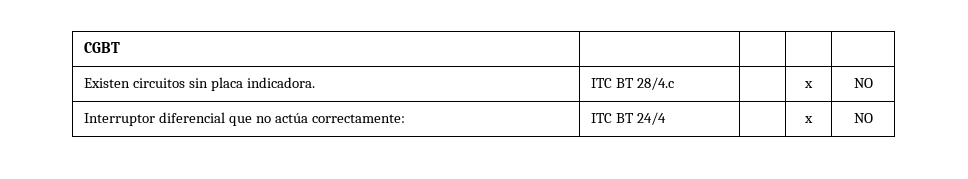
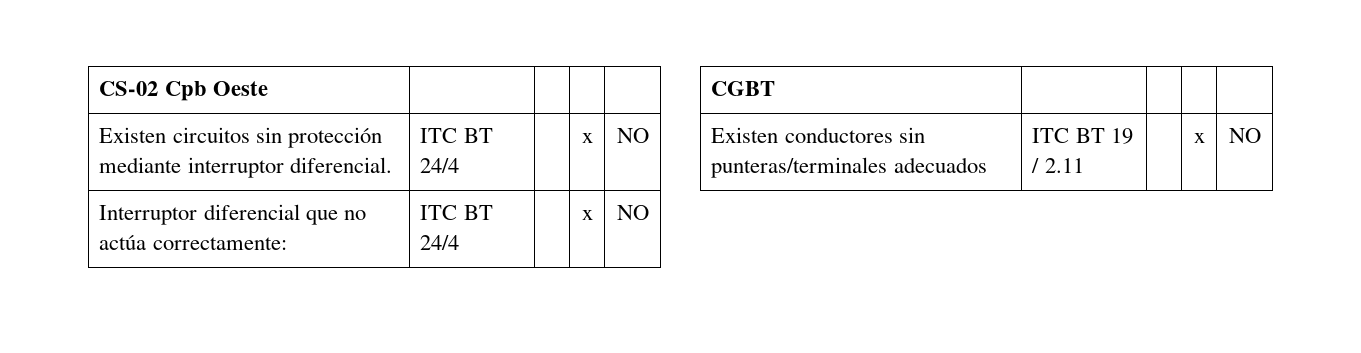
- CGBT | | | |
+ CS-02 Cpb Oeste | | | |
- Existen circuitos sin placa indicadora. | ITC BT 28/4.c | | x | NO
+ Existen circuitos sin protección mediante interruptor diferencial. | ITC BT 24/4 | | x | NO
+ CGBT | | | |
+ Existen conductores sin punteras/terminales adecuados | ITC BT 19 / 2.11 | | x | NO

